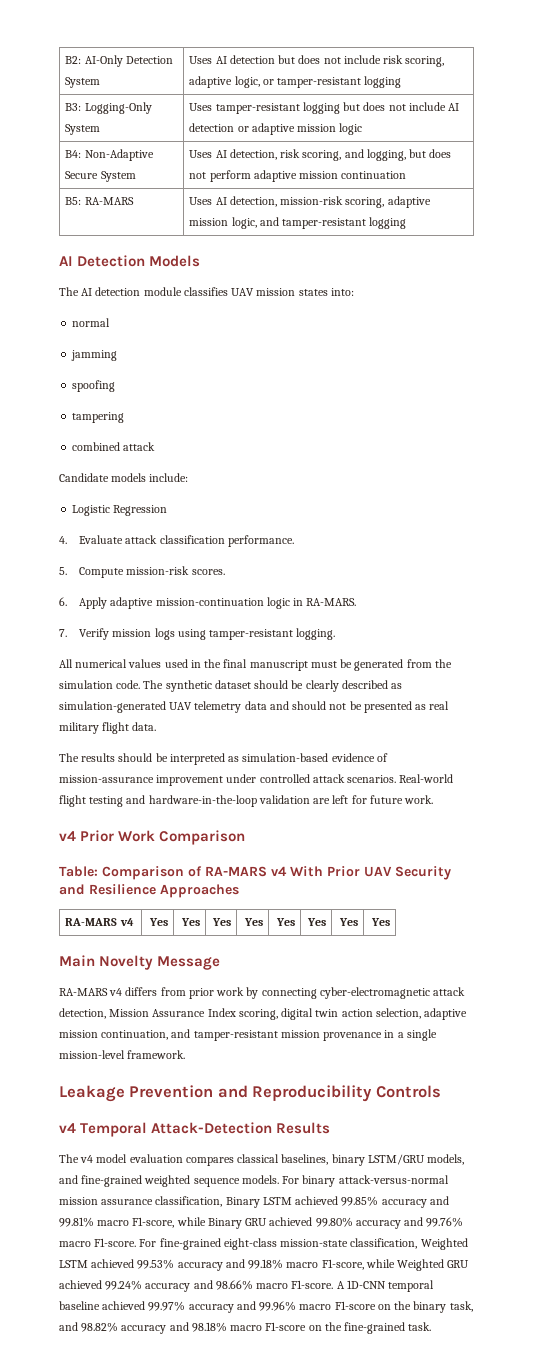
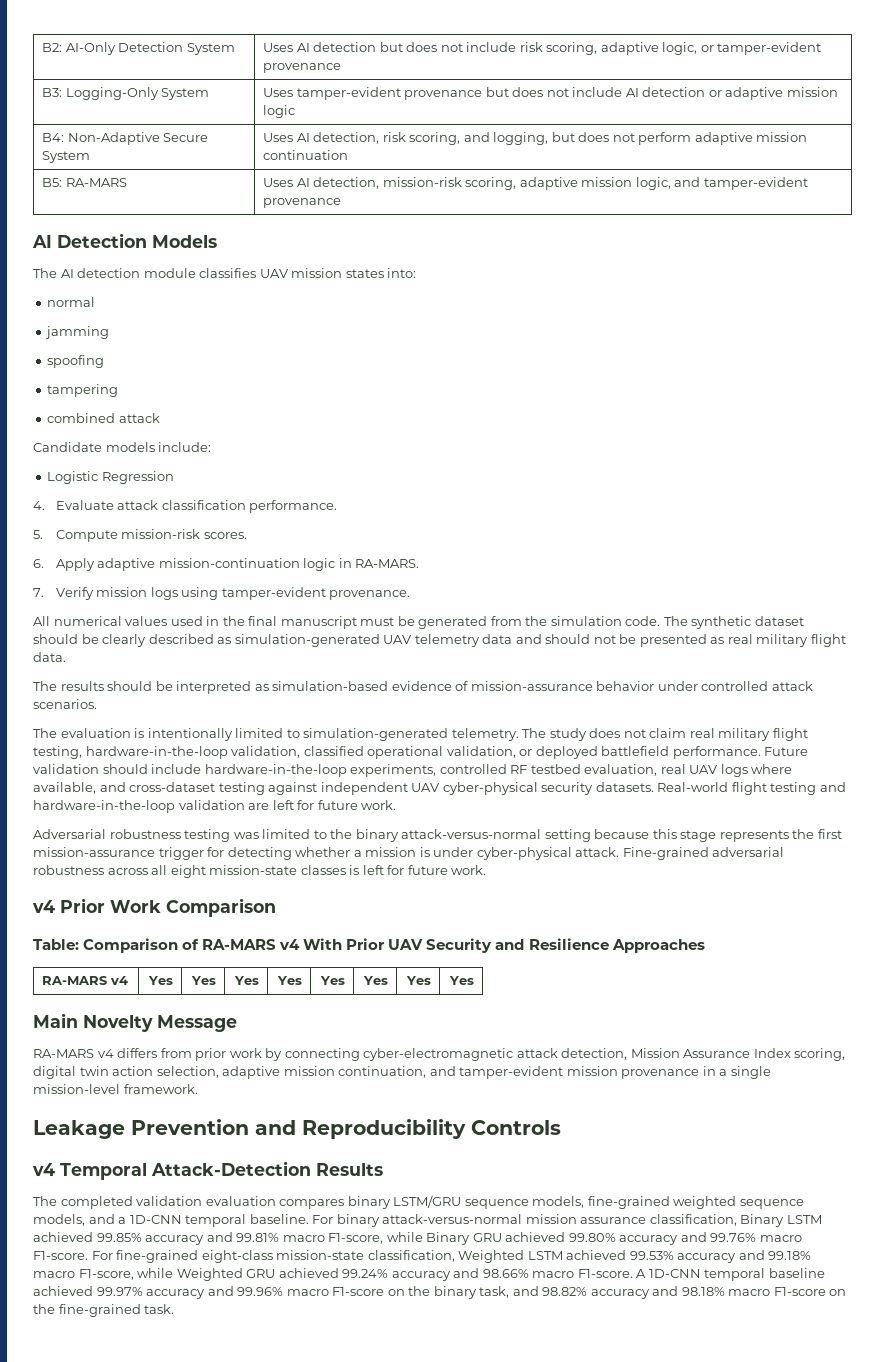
- B2: AI-Only Detection System | Uses AI detection but does not include risk scoring, adaptive logic, or tamper-resistant logging
+ B2: AI-Only Detection System | Uses AI detection but does not include risk scoring, adaptive logic, or tamper-evident provenance
- B3: Logging-Only System | Uses tamper-resistant logging but does not include AI detection or adaptive mission logic
+ B3: Logging-Only System | Uses tamper-evident provenance but does not include AI detection or adaptive mission logic
- B5: RA-MARS | Uses AI detection, mission-risk scoring, adaptive mission logic, and tamper-resistant logging
+ B5: RA-MARS | Uses AI detection, mission-risk scoring, adaptive mission logic, and tamper-evident provenance
- 7. Verify mission logs using tamper-resistant logging.
+ 7. Verify mission logs using tamper-evident provenance.
- The results should be interpreted as simulation-based evidence of mission-assurance improvement under controlled attack scenarios.
+ The results should be interpreted as simulation-based evidence of mission-assurance behavior under controlled attack scenarios.
+ The evaluation is intentionally limited to simulation-generated telemetry. The study does not claim real military flight testing, hardware-in-the-loop validation, classified operational validation, or deployed battlefield performance. Future validation should include hardware-in-the-loop experiments, controlled RF testbed evaluation, real UAV logs where available, and cross-dataset testing against independent UAV cyber-physical security datasets.
+ Adversarial robustness testing was limited to the binary attack-versus-normal setting because this stage represents the first mission-assurance trigger for detecting whether a mission is under cyber-physical attack. Fine-grained adversarial robustness across all eight mission-state classes is left for future work.
- RA-MARS v4 differs from prior work by connecting cyber-electromagnetic attack detection, Mission Assurance Index scoring, digital twin action selection, adaptive mission continuation, and tamper-resistant mission provenance in a single mission-level framework.
+ RA-MARS v4 differs from prior work by connecting cyber-electromagnetic attack detection, Mission Assurance Index scoring, digital twin action selection, adaptive mission continuation, and tamper-evident mission provenance in a single mission-level framework.
- The v4 model evaluation compares classical baselines, binary LSTM/GRU models, and fine-grained weighted sequence models.
+ The completed validation evaluation compares binary LSTM/GRU sequence models, fine-grained weighted sequence models, and a 1D-CNN temporal baseline.

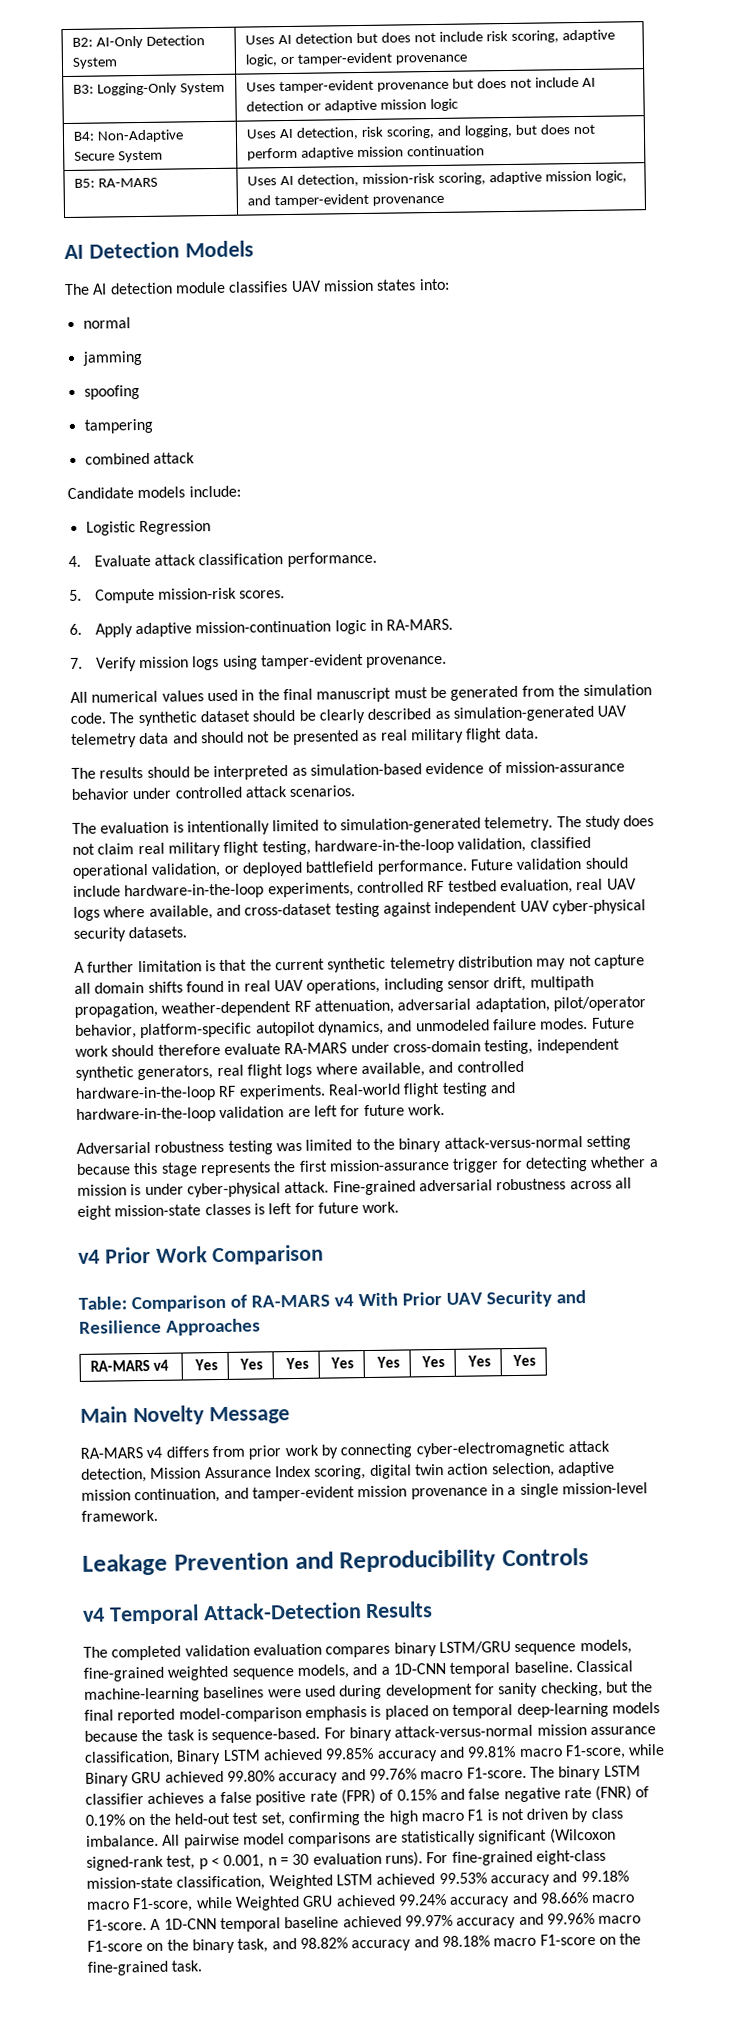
- Future validation should include hardware-in-the-loop experiments, controlled RF testbed evaluation, real UAV logs where available, and cross-dataset testing against independent UAV cyber-physical security datasets. Real-world flight testing and hardware-in-the-loop validation are left for future work.
+ Future validation should include hardware-in-the-loop experiments, controlled RF testbed evaluation, real UAV logs where available, and cross-dataset testing against independent UAV cyber-physical security datasets.
+ A further limitation is that the current synthetic telemetry distribution may not capture all domain shifts found in real UAV operations, including sensor drift, multipath propagation, weather-dependent RF attenuation, adversarial adaptation, pilot/operator behavior, platform-specific autopilot dynamics, and unmodeled failure modes. Future work should therefore evaluate RA-MARS under cross-domain testing, independent synthetic generators, real flight logs where available, and controlled hardware-in-the-loop RF experiments. Real-world flight testing and hardware-in-the-loop validation are left for future work.
+ Classical machine-learning baselines were used during development for sanity checking, but the final reported model-comparison emphasis is placed on temporal deep-learning models because the task is sequence-based.
+ The binary LSTM classifier achieves a false positive rate (FPR) of 0.15% and false negative rate (FNR) of 0.19% on the held-out test set, confirming the high macro F1 is not driven by class imbalance. All pairwise model comparisons are statistically significant (Wilcoxon signed-rank test, p < 0.001, n = 30 evaluation runs).

